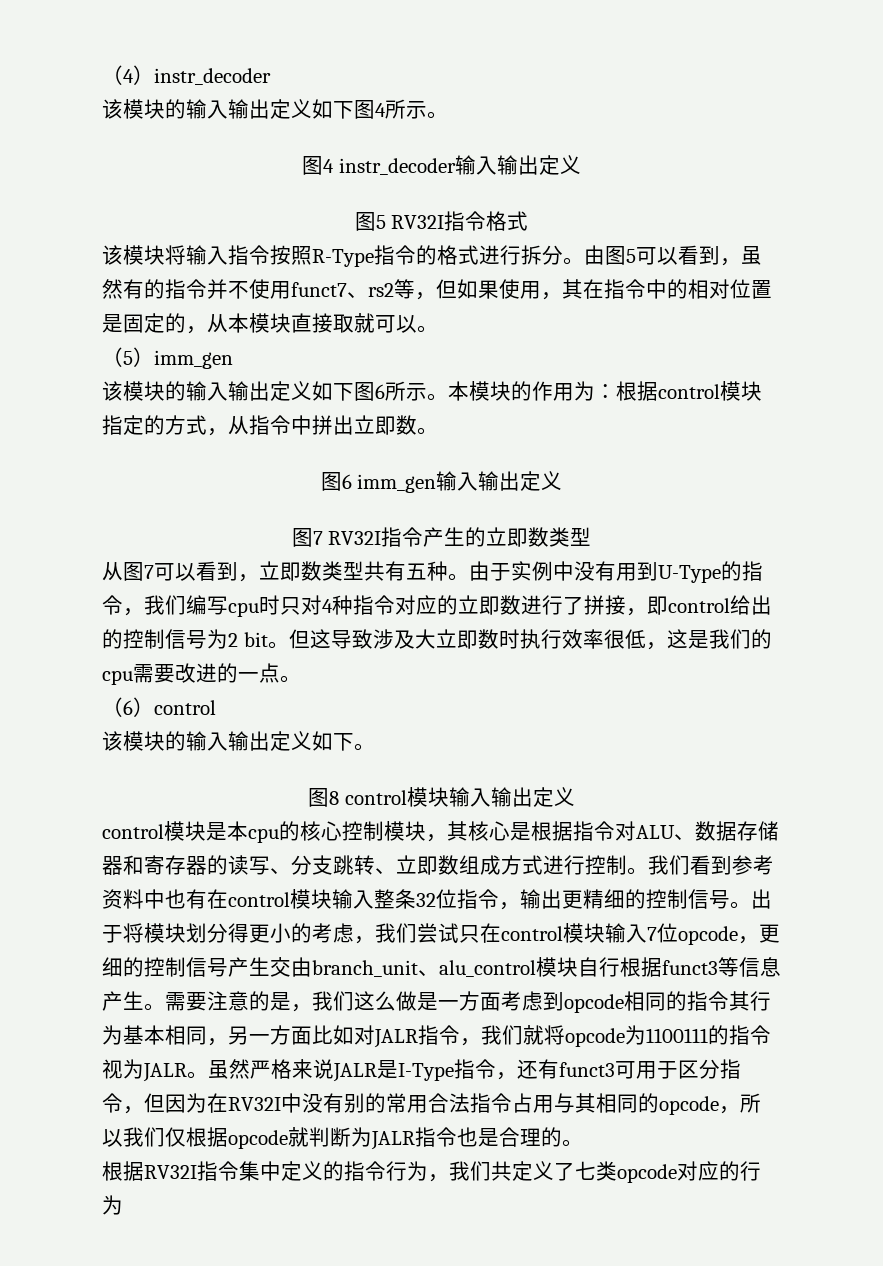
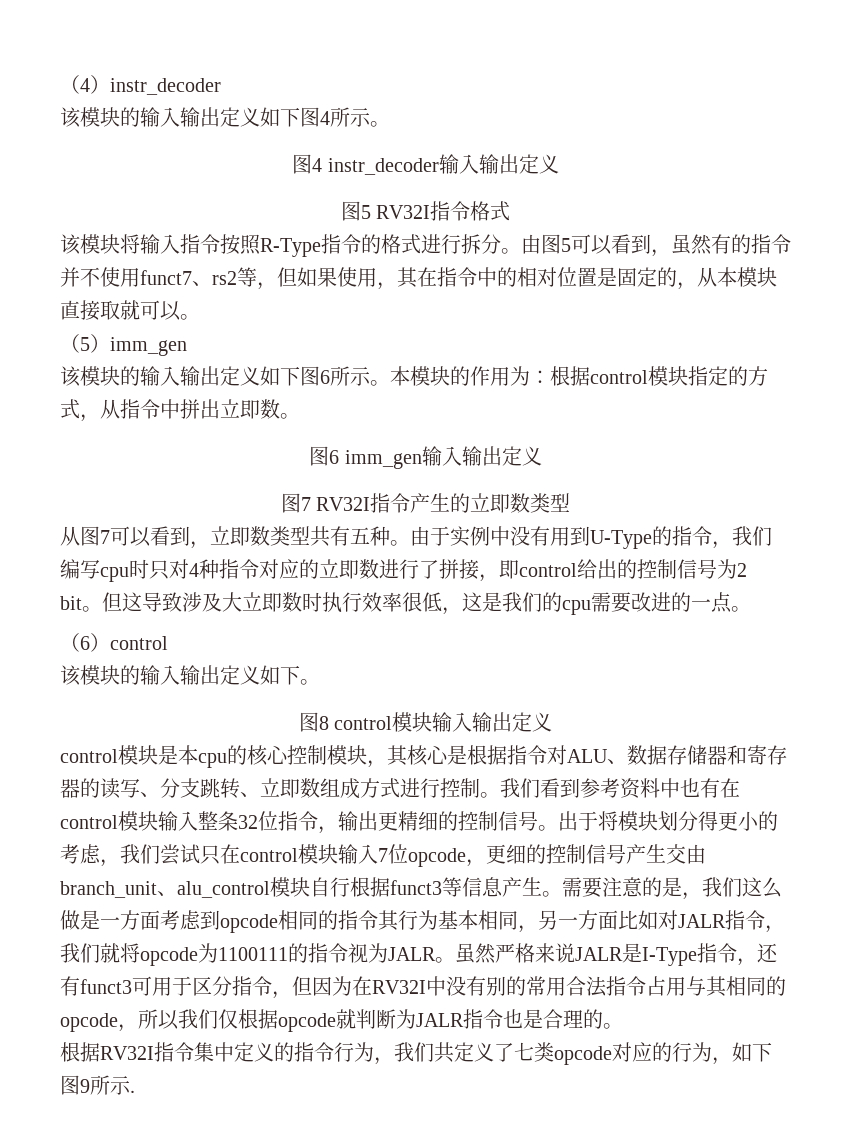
- 根据RV32I指令集中定义的指令行为，我们共定义了七类opcode对应的行为
+ 根据RV32I指令集中定义的指令行为，我们共定义了七类opcode对应的行为，如下图9所示.

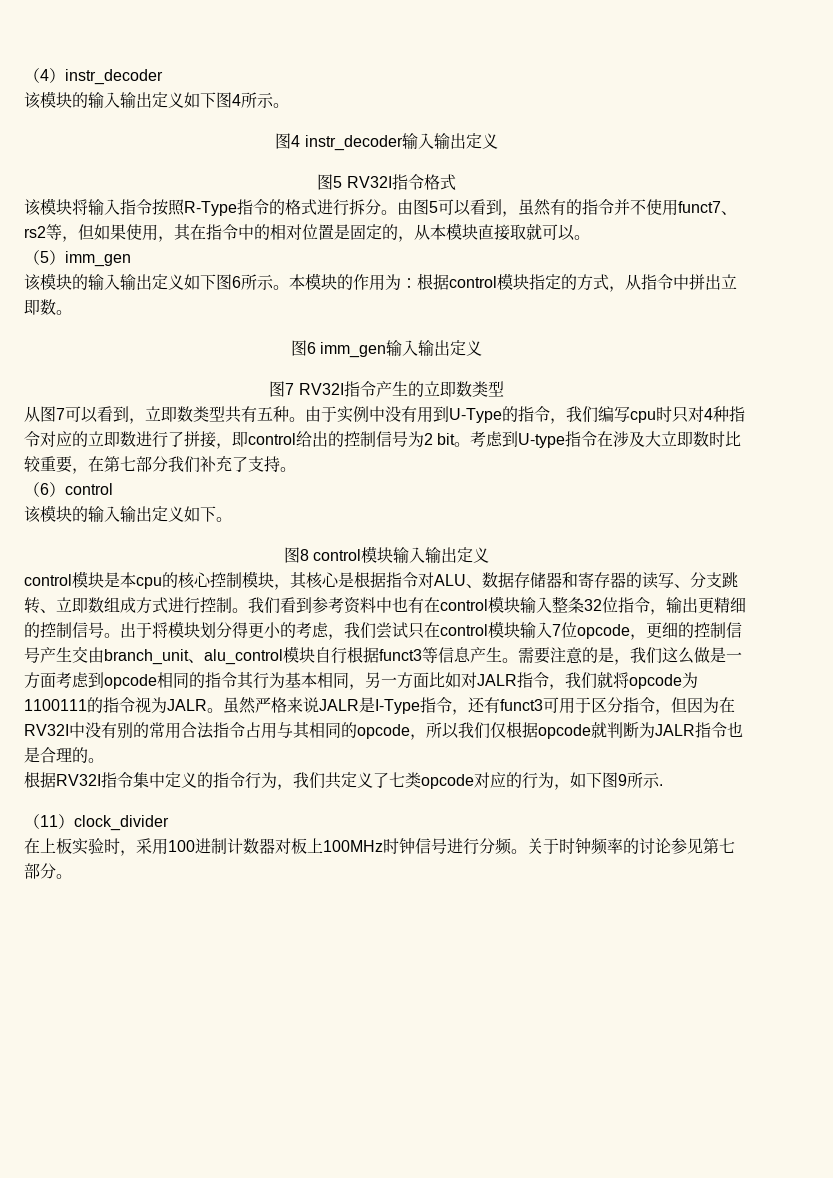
- 但这导致涉及大立即数时执行效率很低，这是我们的cpu需要改进的一点。
+ 考虑到U-type指令在涉及大立即数时比较重要，在第七部分我们补充了支持。
+ （11）clock_divider
+ 在上板实验时，采用100进制计数器对板上100MHz时钟信号进行分频。关于时钟频率的讨论参见第七部分。

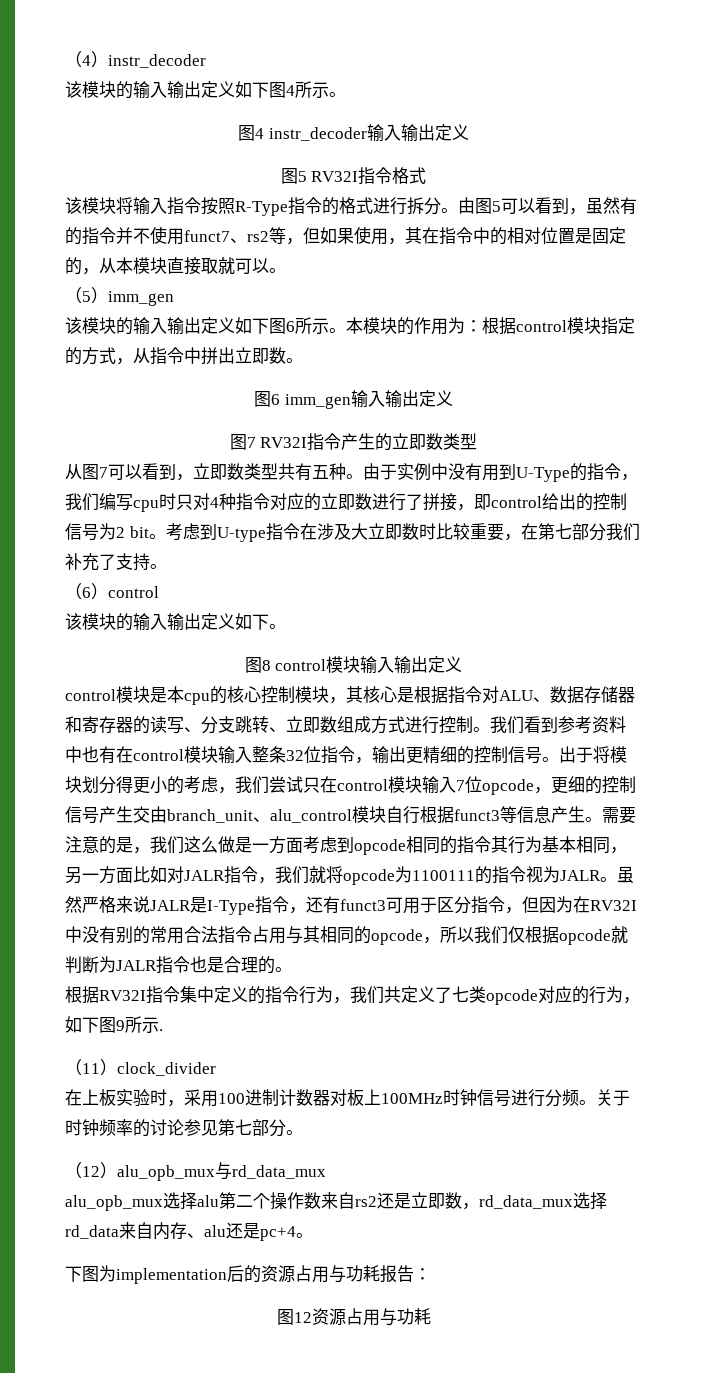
+ （12）alu_opb_mux与rd_data_mux
+ alu_opb_mux选择alu第二个操作数来自rs2还是立即数，rd_data_mux选择rd_data来自内存、alu还是pc+4。
+ 下图为implementation后的资源占用与功耗报告：
+ 图12资源占用与功耗

